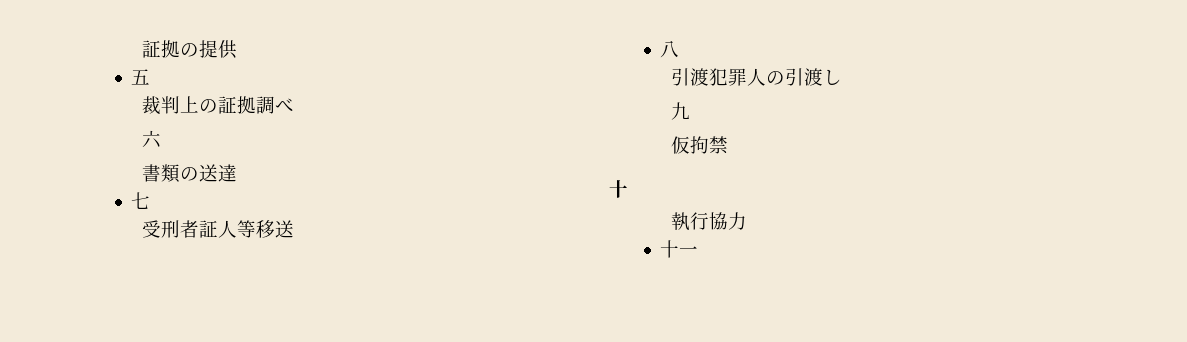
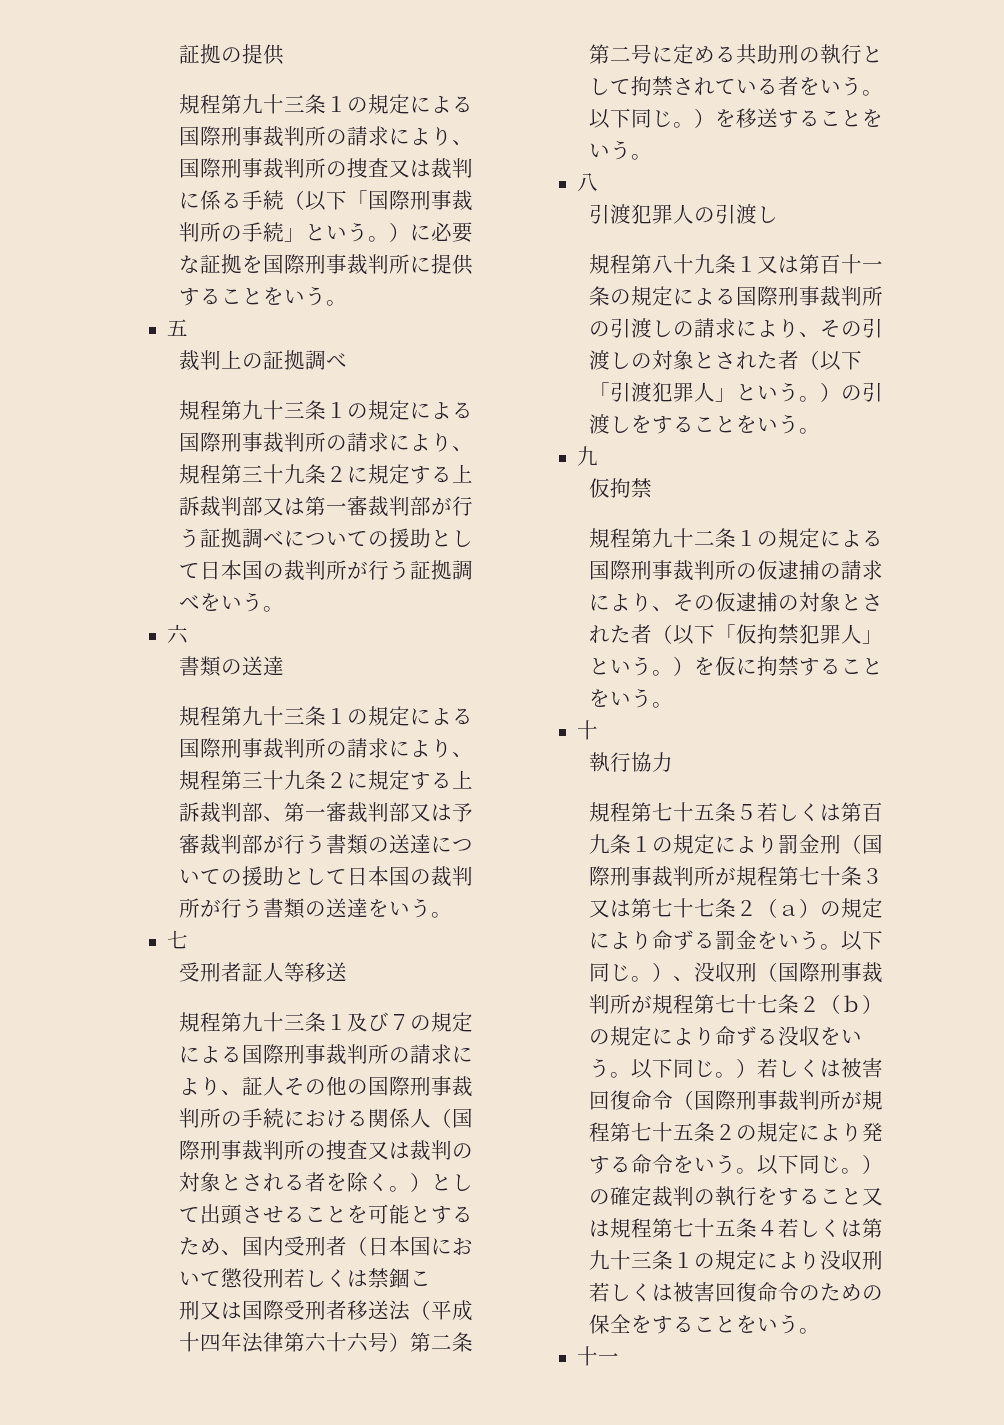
+ 規程第九十三条１の規定による国際刑事裁判所の請求により、国際刑事裁判所の捜査又は裁判に係る手続（以下「国際刑事裁判所の手続」という。）に必要な証拠を国際刑事裁判所に提供することをいう。
+ 規程第九十三条１の規定による国際刑事裁判所の請求により、規程第三十九条２に規定する上訴裁判部又は第一審裁判部が行う証拠調べについての援助として日本国の裁判所が行う証拠調べをいう。
  六
  書類の送達
+ 規程第九十三条１の規定による国際刑事裁判所の請求により、規程第三十九条２に規定する上訴裁判部、第一審裁判部又は予審裁判部が行う書類の送達についての援助として日本国の裁判所が行う書類の送達をいう。
+ 規程第九十三条１及び７の規定による国際刑事裁判所の請求により、証人その他の国際刑事裁判所の手続における関係人（国際刑事裁判所の捜査又は裁判の対象とされる者を除く。）として出頭させることを可能とするため、国内受刑者（日本国において懲役刑若しくは禁錮こ
+ 刑又は国際受刑者移送法（平成十四年法律第六十六号）第二条第二号に定める共助刑の執行として拘禁されている者をいう。以下同じ。）を移送することをいう。
+ 規程第八十九条１又は第百十一条の規定による国際刑事裁判所の引渡しの請求により、その引渡しの対象とされた者（以下「引渡犯罪人」という。）の引渡しをすることをいう。
  九
  仮拘禁
+ 規程第九十二条１の規定による国際刑事裁判所の仮逮捕の請求により、その仮逮捕の対象とされた者（以下「仮拘禁犯罪人」という。）を仮に拘禁することをいう。
  十
  執行協力
+ 規程第七十五条５若しくは第百九条１の規定により罰金刑（国際刑事裁判所が規程第七十条３又は第七十七条２（ａ）の規定により命ずる罰金をいう。以下同じ。）、没収刑（国際刑事裁判所が規程第七十七条２（ｂ）の規定により命ずる没収をいう。以下同じ。）若しくは被害回復命令（国際刑事裁判所が規程第七十五条２の規定により発する命令をいう。以下同じ。）の確定裁判の執行をすること又は規程第七十五条４若しくは第九十三条１の規定により没収刑若しくは被害回復命令のための保全をすることをいう。

